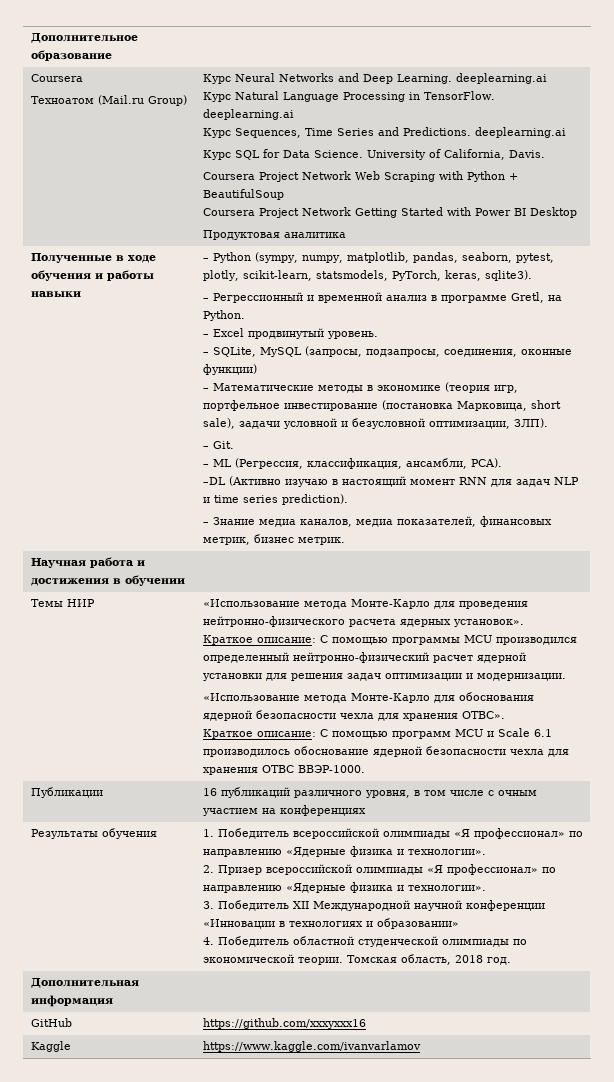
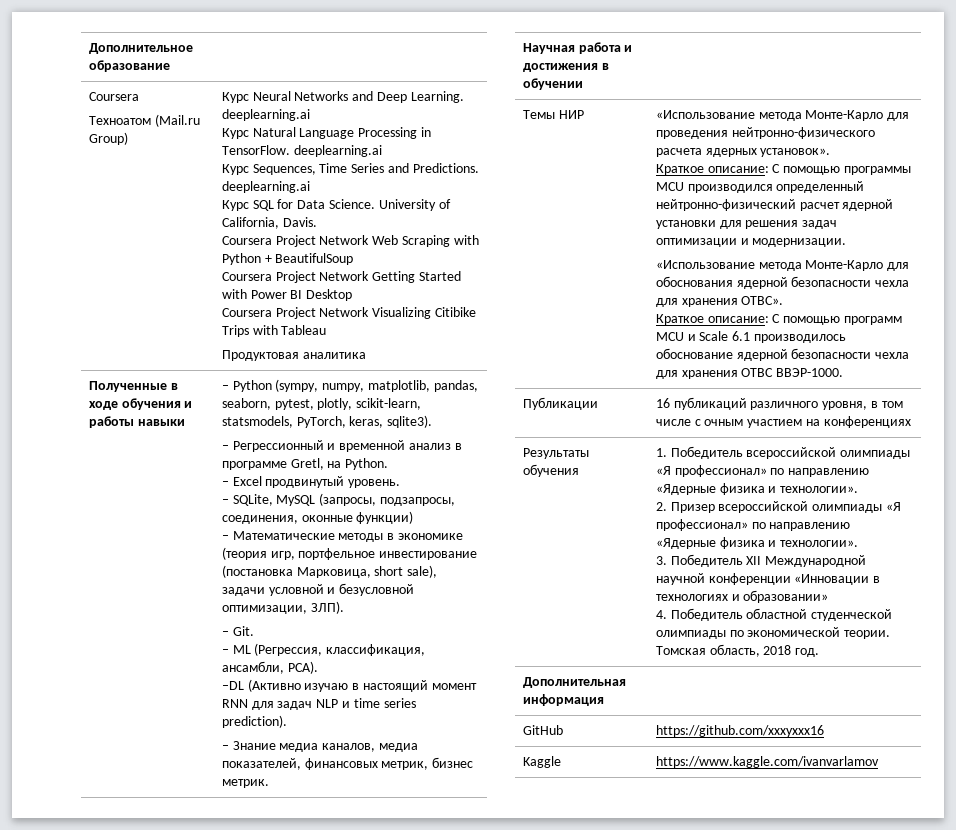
+ Coursera Project Network Visualizing Citibike Trips with Tableau

